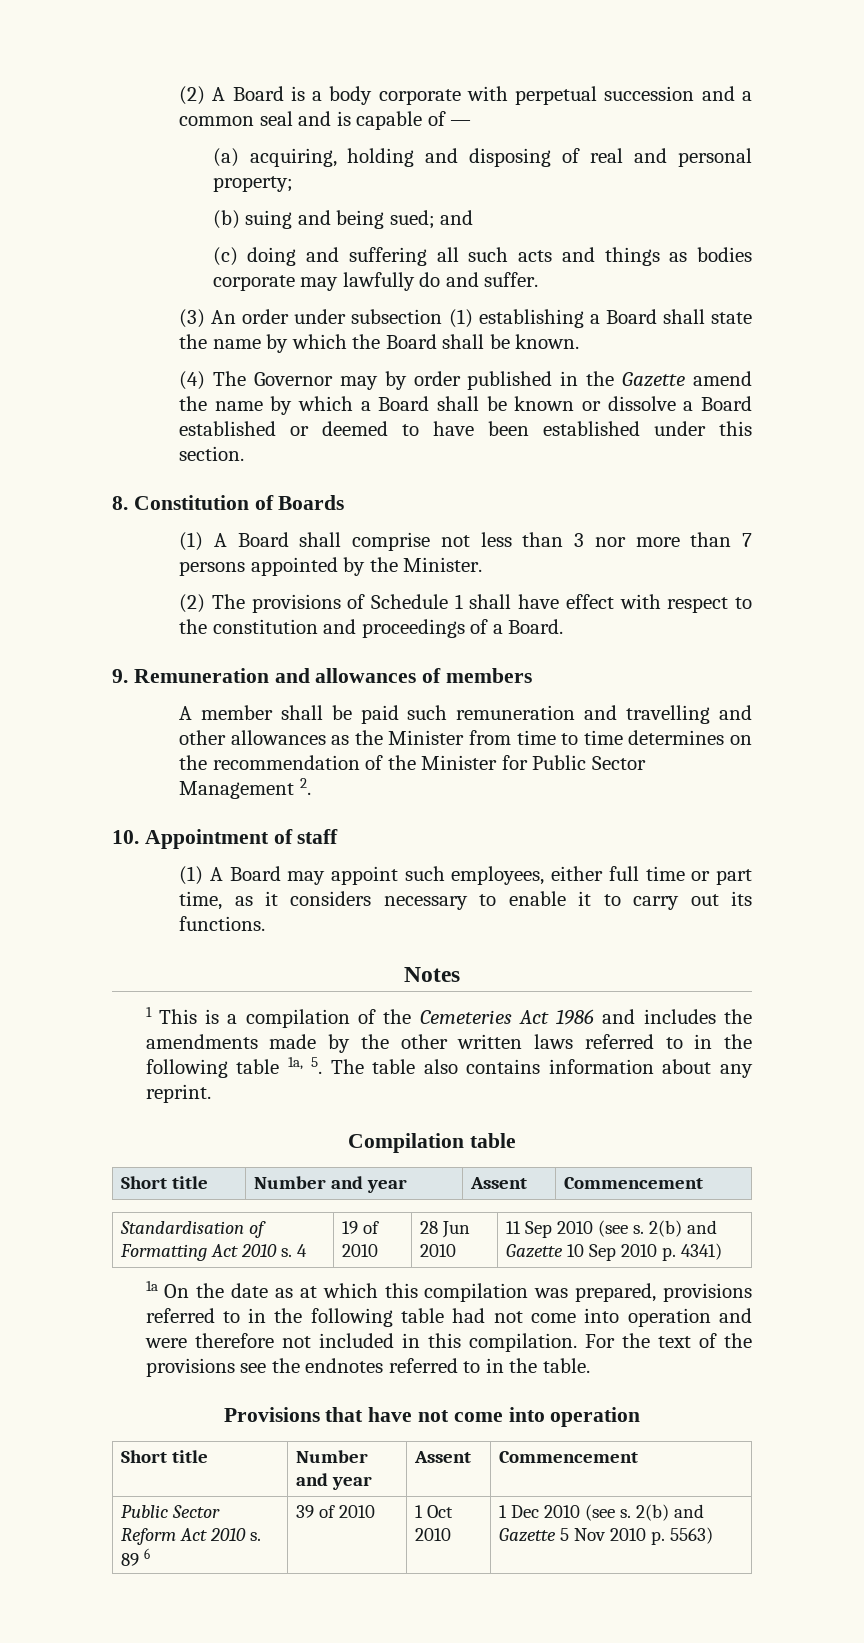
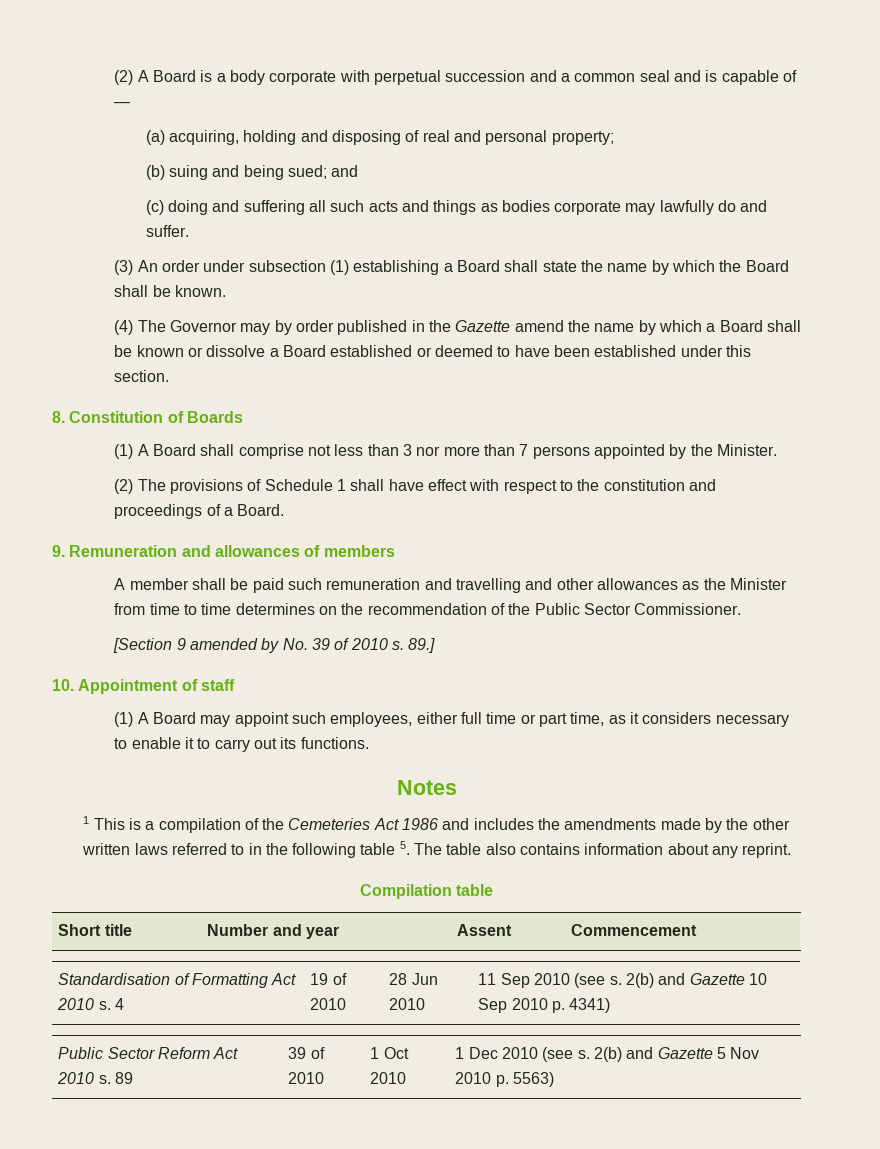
- A member shall be paid such remuneration and travelling and other allowances as the Minister from time to time determines on the recommendation of the Minister for Public Sector Management 2.
+ A member shall be paid such remuneration and travelling and other allowances as the Minister from time to time determines on the recommendation of the Public Sector Commissioner.
+ [Section 9 amended by No. 39 of 2010 s. 89.]
- 1 This is a compilation of the Cemeteries Act 1986 and includes the amendments made by the other written laws referred to in the following table 1a, 5. The table also contains information about any reprint.
+ 1 This is a compilation of the Cemeteries Act 1986 and includes the amendments made by the other written laws referred to in the following table 5. The table also contains information about any reprint.
- 1a On the date as at which this compilation was prepared, provisions referred to in the following table had not come into operation and were therefore not included in this compilation. For the text of the provisions see the endnotes referred to in the table.
- Provisions that have not come into operation
- Short title | Number and year | Assent | Commencement
- Public Sector Reform Act 2010 s. 89 6 | 39 of 2010 | 1 Oct 2010 | 1 Dec 2010 (see s. 2(b) and Gazette 5 Nov 2010 p. 5563)
+ Public Sector Reform Act 2010 s. 89 | 39 of 2010 | 1 Oct 2010 | 1 Dec 2010 (see s. 2(b) and Gazette 5 Nov 2010 p. 5563)

